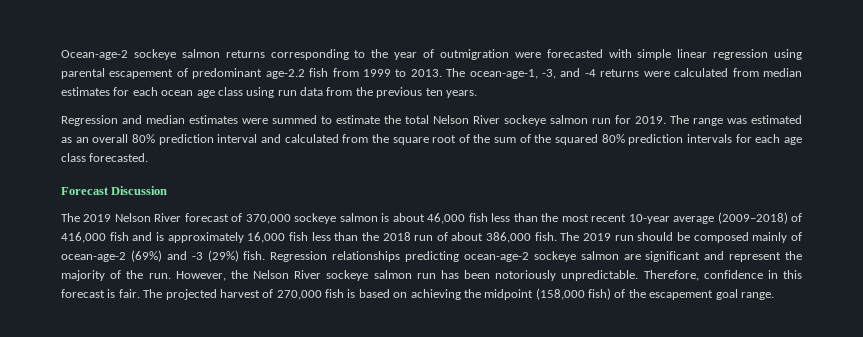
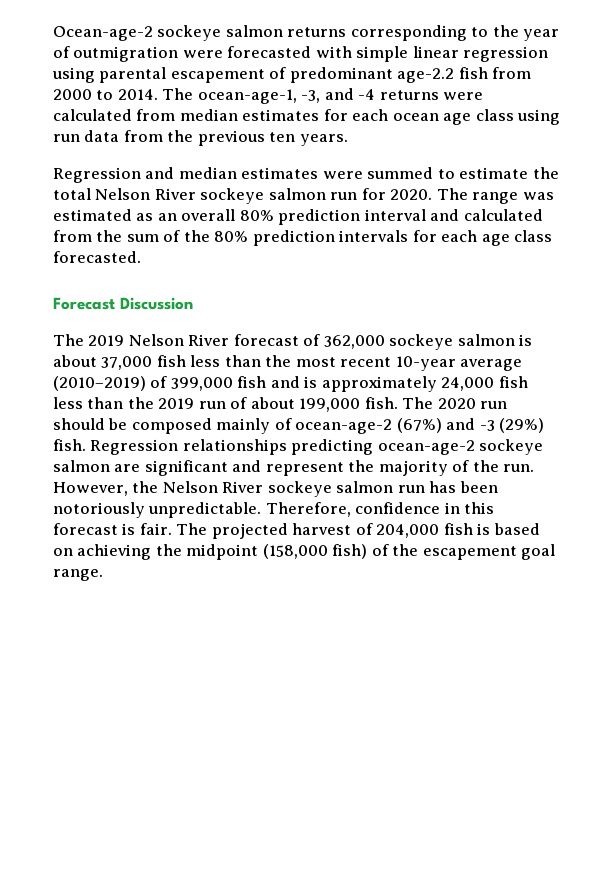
- Ocean-age-2 sockeye salmon returns corresponding to the year of outmigration were forecasted with simple linear regression using parental escapement of predominant age-2.2 fish from 1999 to 2013.
+ Ocean-age-2 sockeye salmon returns corresponding to the year of outmigration were forecasted with simple linear regression using parental escapement of predominant age-2.2 fish from 2000 to 2014.
- Regression and median estimates were summed to estimate the total Nelson River sockeye salmon run for 2019.
+ Regression and median estimates were summed to estimate the total Nelson River sockeye salmon run for 2020.
- The range was estimated as an overall 80% prediction interval and calculated from the square root of the sum of the squared 80% prediction intervals for each age class forecasted.
+ The range was estimated as an overall 80% prediction interval and calculated from the sum of the 80% prediction intervals for each age class forecasted.
- The 2019 Nelson River forecast of 370,000 sockeye salmon is about 46,000 fish less than the most recent 10-year average (2009–2018) of 416,000 fish and is approximately 16,000 fish less than the 2018 run of about 386,000 fish.
+ The 2019 Nelson River forecast of 362,000 sockeye salmon is about 37,000 fish less than the most recent 10-year average (2010–2019) of 399,000 fish and is approximately 24,000 fish less than the 2019 run of about 199,000 fish.
- The 2019 run should be composed mainly of ocean-age-2 (69%) and -3 (29%) fish.
+ The 2020 run should be composed mainly of ocean-age-2 (67%) and -3 (29%) fish.
- The projected harvest of 270,000 fish is based on achieving the midpoint (158,000 fish) of the escapement goal range.
+ The projected harvest of 204,000 fish is based on achieving the midpoint (158,000 fish) of the escapement goal range.

